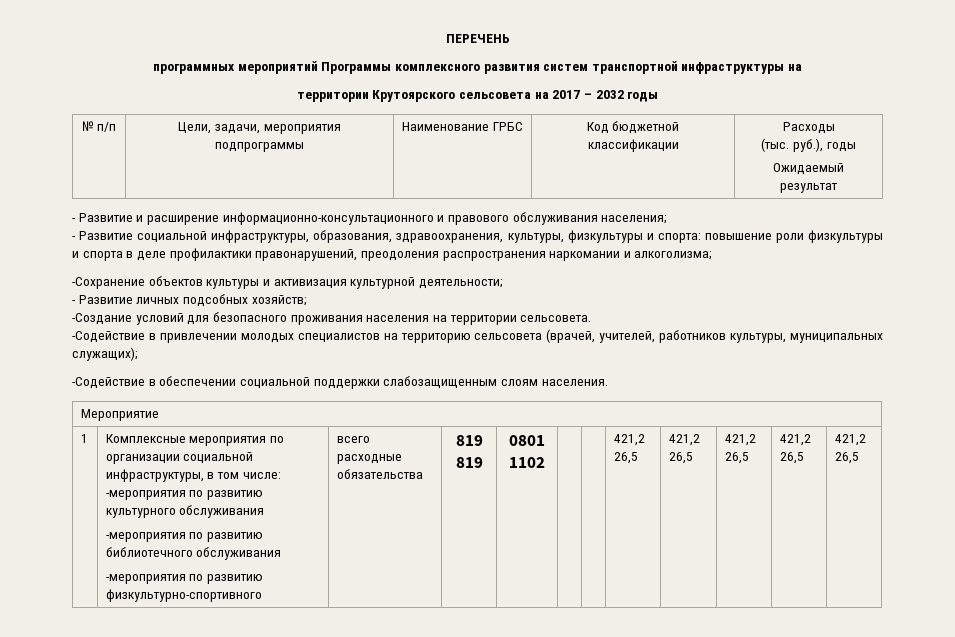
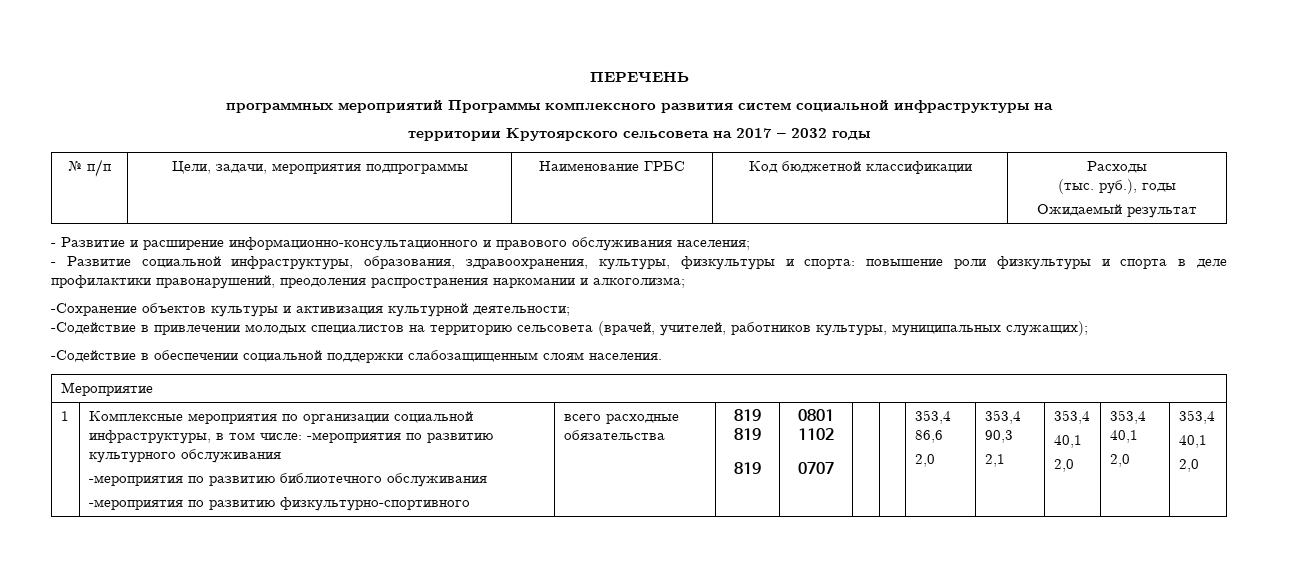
- программных мероприятий Программы комплексного развития систем транспортной инфраструктуры на
+ программных мероприятий Программы комплексного развития систем социальной инфраструктуры на
- - Развитие личных подсобных хозяйств;
- -Создание условий для безопасного проживания населения на территории сельсовета.
  819 819
+ 819
- 421,2 26,5 | 421,2 26,5 | 421,2 26,5 | 421,2 26,5 | 421,2 26,5
+ 0707 | | | 353,4 86,6
+ 2,0 | 353,4 90,3
+ 2,1 | 353,4
+ 40,1
+ 2,0 | 353,4 40,1
+ 2,0 | 353,4
+ 40,1
+ 2,0

